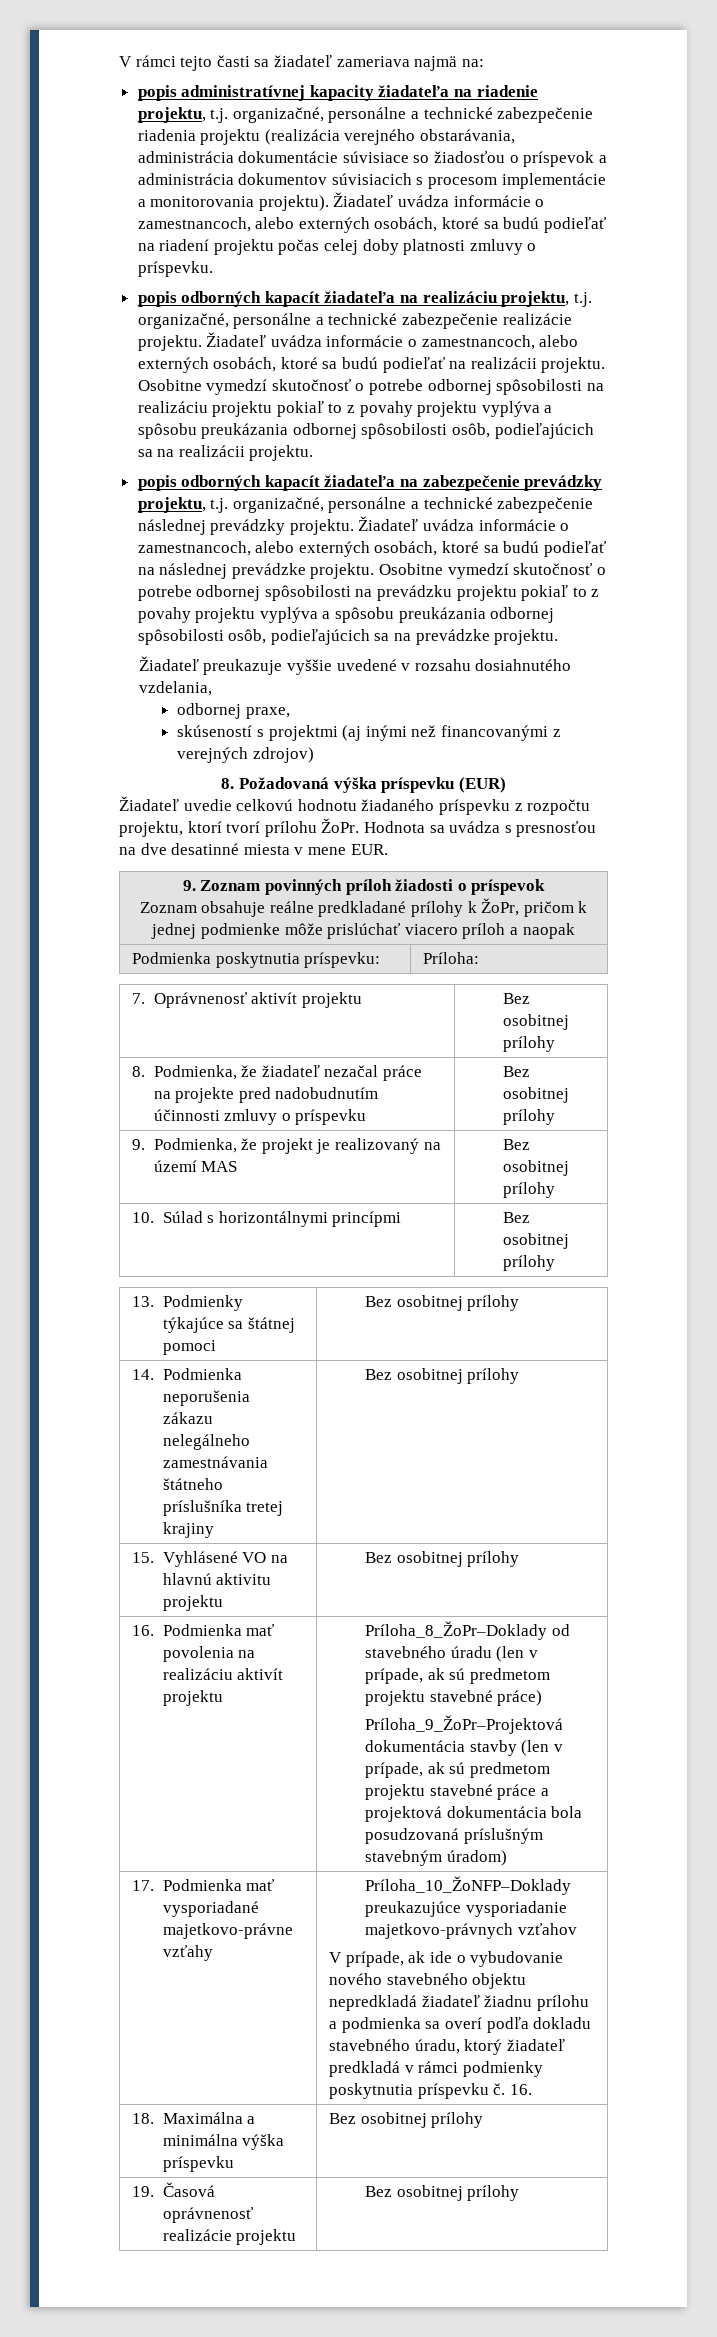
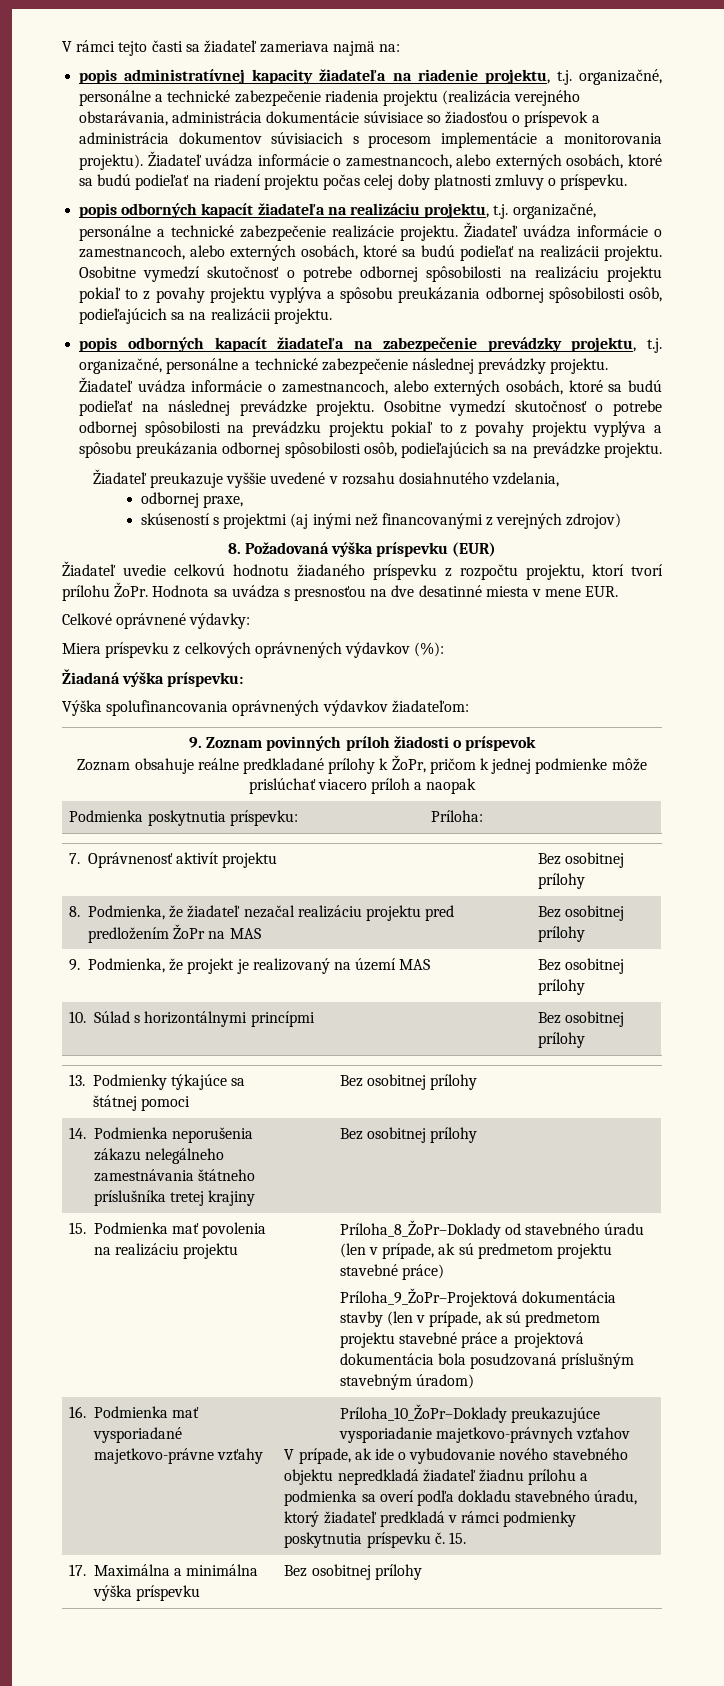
+ Celkové oprávnené výdavky:
+ Miera príspevku z celkových oprávnených výdavkov (%):
+ Žiadaná výška príspevku:
+ Výška spolufinancovania oprávnených výdavkov žiadateľom:
- 8. Podmienka, že žiadateľ nezačal práce na projekte pred nadobudnutím účinnosti zmluvy o príspevku | Bez osobitnej prílohy
+ 8. Podmienka, že žiadateľ nezačal realizáciu projektu pred predložením ŽoPr na MAS | Bez osobitnej prílohy
- 15. Vyhlásené VO na hlavnú aktivitu projektu | Bez osobitnej prílohy
- 16. Podmienka mať povolenia na realizáciu aktivít projektu | Príloha_8_ŽoPr–Doklady od stavebného úradu (len v prípade, ak sú predmetom projektu stavebné práce)
+ 15. Podmienka mať povolenia na realizáciu projektu | Príloha_8_ŽoPr–Doklady od stavebného úradu (len v prípade, ak sú predmetom projektu stavebné práce)
- 17. Podmienka mať vysporiadané majetkovo-právne vzťahy
+ 16. Podmienka mať vysporiadané majetkovo-právne vzťahy
- Príloha_10_ŽoNFP–Doklady preukazujúce vysporiadanie majetkovo-právnych vzťahov
+ Príloha_10_ŽoPr–Doklady preukazujúce vysporiadanie majetkovo-právnych vzťahov
- V prípade, ak ide o vybudovanie nového stavebného objektu nepredkladá žiadateľ žiadnu prílohu a podmienka sa overí podľa dokladu stavebného úradu, ktorý žiadateľ predkladá v rámci podmienky poskytnutia príspevku č. 16.
- 18. Maximálna a minimálna výška príspevku | Bez osobitnej prílohy
+ V prípade, ak ide o vybudovanie nového stavebného objektu nepredkladá žiadateľ žiadnu prílohu a podmienka sa overí podľa dokladu stavebného úradu, ktorý žiadateľ predkladá v rámci podmienky poskytnutia príspevku č. 15.
+ 17. Maximálna a minimálna výška príspevku | Bez osobitnej prílohy
- 19. Časová oprávnenosť realizácie projektu | Bez osobitnej prílohy

